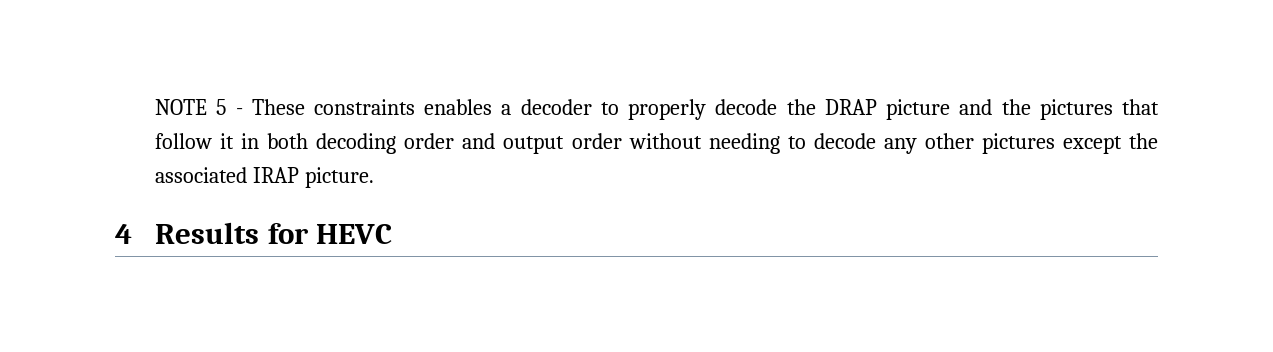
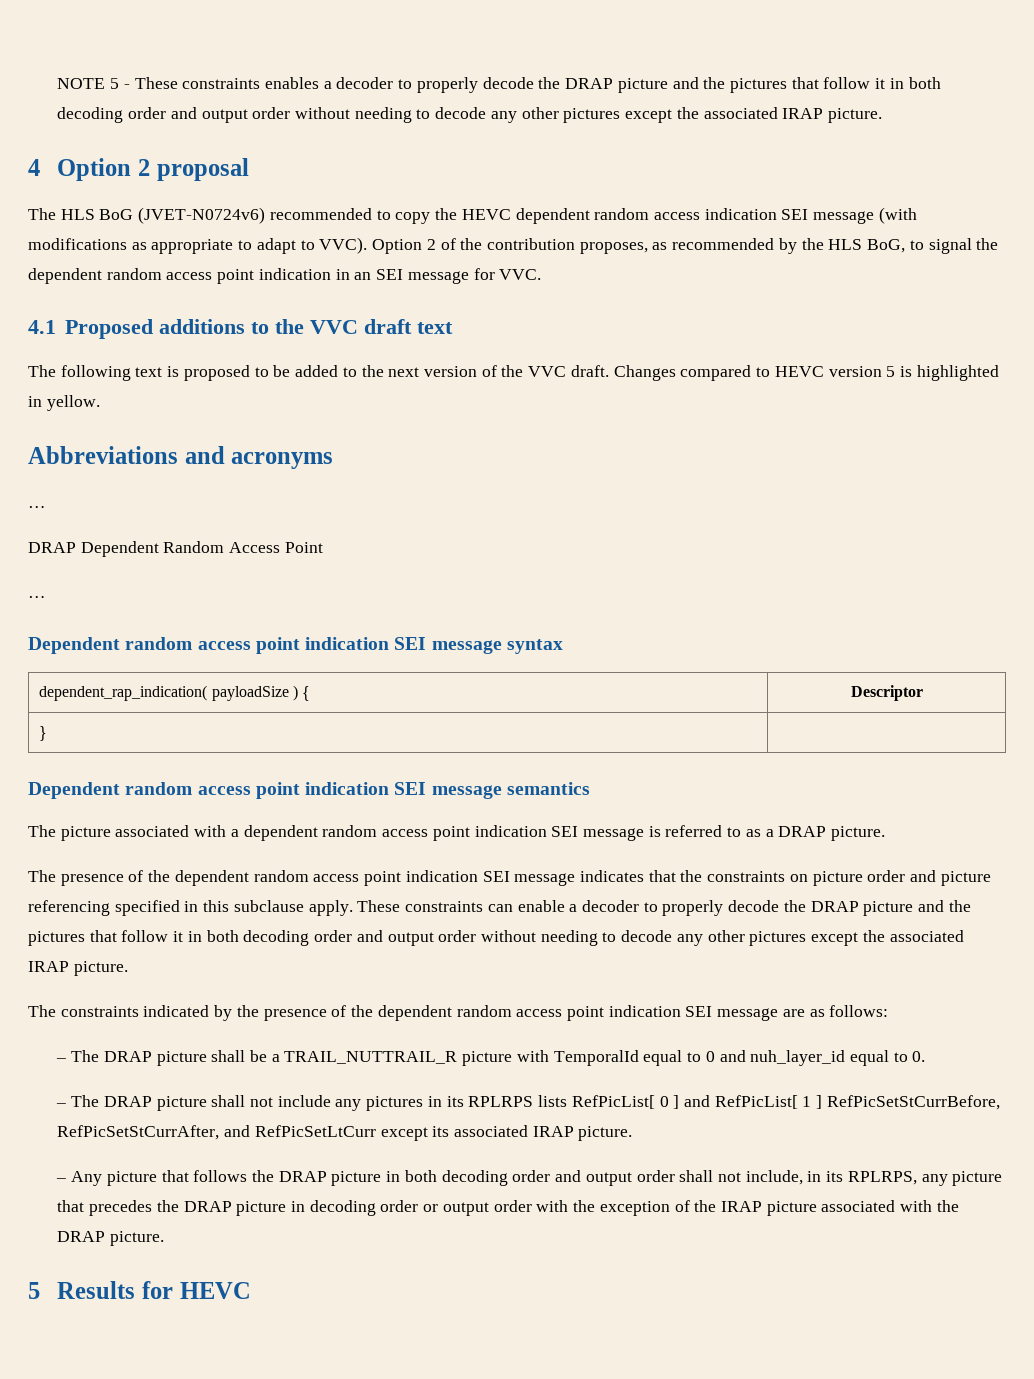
- 4 Results for HEVC
+ 4 Option 2 proposal
+ The HLS BoG (JVET-N0724v6) recommended to copy the HEVC dependent random access indication SEI message (with modifications as appropriate to adapt to VVC). Option 2 of the contribution proposes, as recommended by the HLS BoG, to signal the dependent random access point indication in an SEI message for VVC.
+ 4.1 Proposed additions to the VVC draft text
+ The following text is proposed to be added to the next version of the VVC draft. Changes compared to HEVC version 5 is highlighted in yellow.
+ Abbreviations and acronyms
+ …
+ DRAP Dependent Random Access Point
+ …
+ Dependent random access point indication SEI message syntax
+ dependent_rap_indication( payloadSize ) { | Descriptor
+ } |
+ Dependent random access point indication SEI message semantics
+ The picture associated with a dependent random access point indication SEI message is referred to as a DRAP picture.
+ The presence of the dependent random access point indication SEI message indicates that the constraints on picture order and picture referencing specified in this subclause apply. These constraints can enable a decoder to properly decode the DRAP picture and the pictures that follow it in both decoding order and output order without needing to decode any other pictures except the associated IRAP picture.
+ The constraints indicated by the presence of the dependent random access point indication SEI message are as follows:
+ – The DRAP picture shall be a TRAIL_NUTTRAIL_R picture with TemporalId equal to 0 and nuh_layer_id equal to 0.
+ – The DRAP picture shall not include any pictures in its RPLRPS lists RefPicList[ 0 ] and RefPicList[ 1 ] RefPicSetStCurrBefore, RefPicSetStCurrAfter, and RefPicSetLtCurr except its associated IRAP picture.
+ – Any picture that follows the DRAP picture in both decoding order and output order shall not include, in its RPLRPS, any picture that precedes the DRAP picture in decoding order or output order with the exception of the IRAP picture associated with the DRAP picture.
+ 5 Results for HEVC

